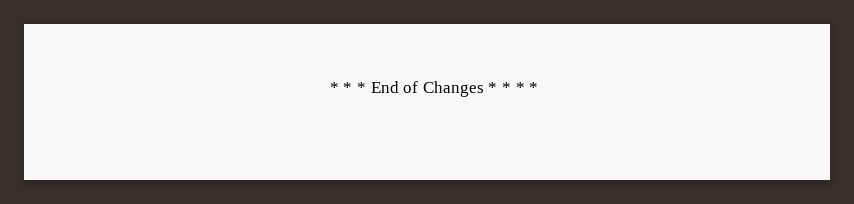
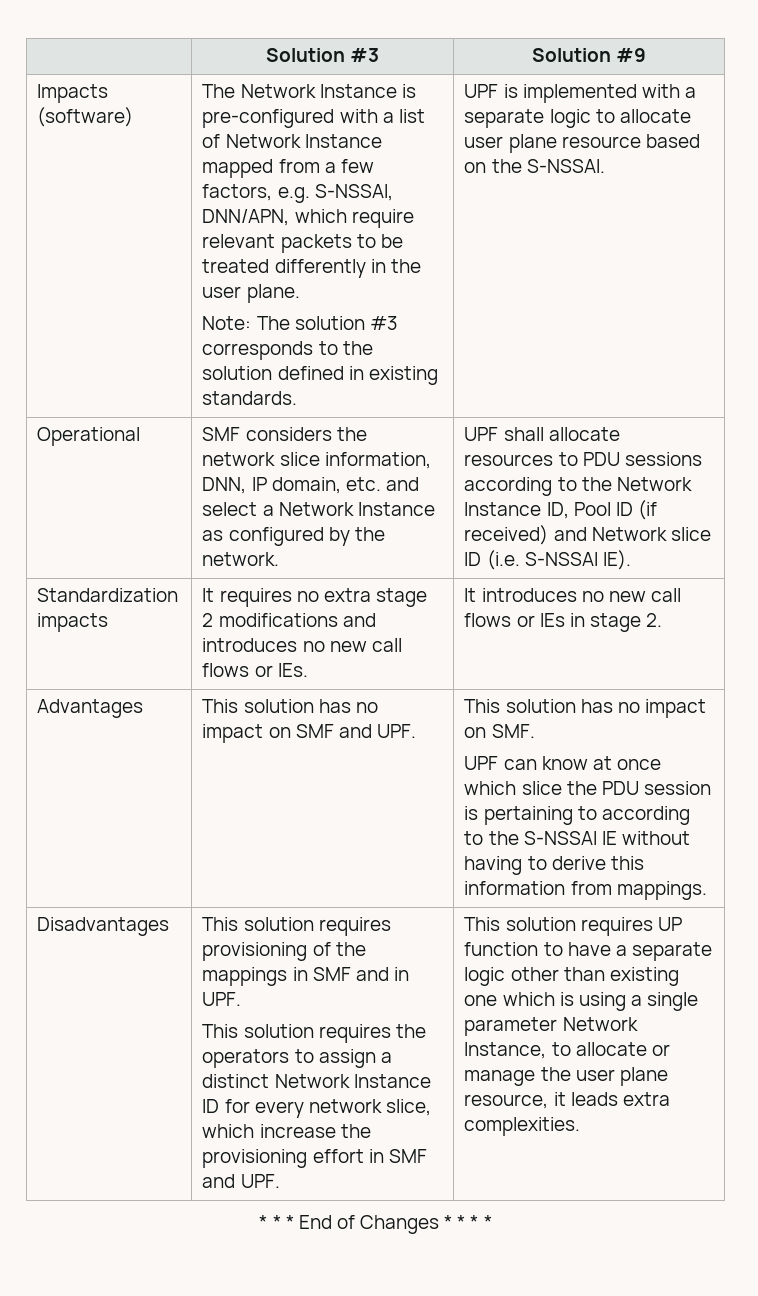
+ | Solution #3 | Solution #9
+ Impacts (software) | The Network Instance is pre-configured with a list of Network Instance mapped from a few factors, e.g. S-NSSAI, DNN/APN, which require relevant packets to be treated differently in the user plane.
+ Note: The solution #3 corresponds to the solution defined in existing standards. | UPF is implemented with a separate logic to allocate user plane resource based on the S-NSSAI.
+ Operational | SMF considers the network slice information, DNN, IP domain, etc. and select a Network Instance as configured by the network. | UPF shall allocate resources to PDU sessions according to the Network Instance ID, Pool ID (if received) and Network slice ID (i.e. S-NSSAI IE).
+ Standardization impacts | It requires no extra stage 2 modifications and introduces no new call flows or IEs. | It introduces no new call flows or IEs in stage 2.
+ Advantages | This solution has no impact on SMF and UPF. | This solution has no impact on SMF.
+ UPF can know at once which slice the PDU session is pertaining to according to the S-NSSAI IE without having to derive this information from mappings.
+ Disadvantages | This solution requires provisioning of the mappings in SMF and in UPF.
+ This solution requires the operators to assign a distinct Network Instance ID for every network slice, which increase the provisioning effort in SMF and UPF. | This solution requires UP function to have a separate logic other than existing one which is using a single parameter Network Instance, to allocate or manage the user plane resource, it leads extra complexities.

